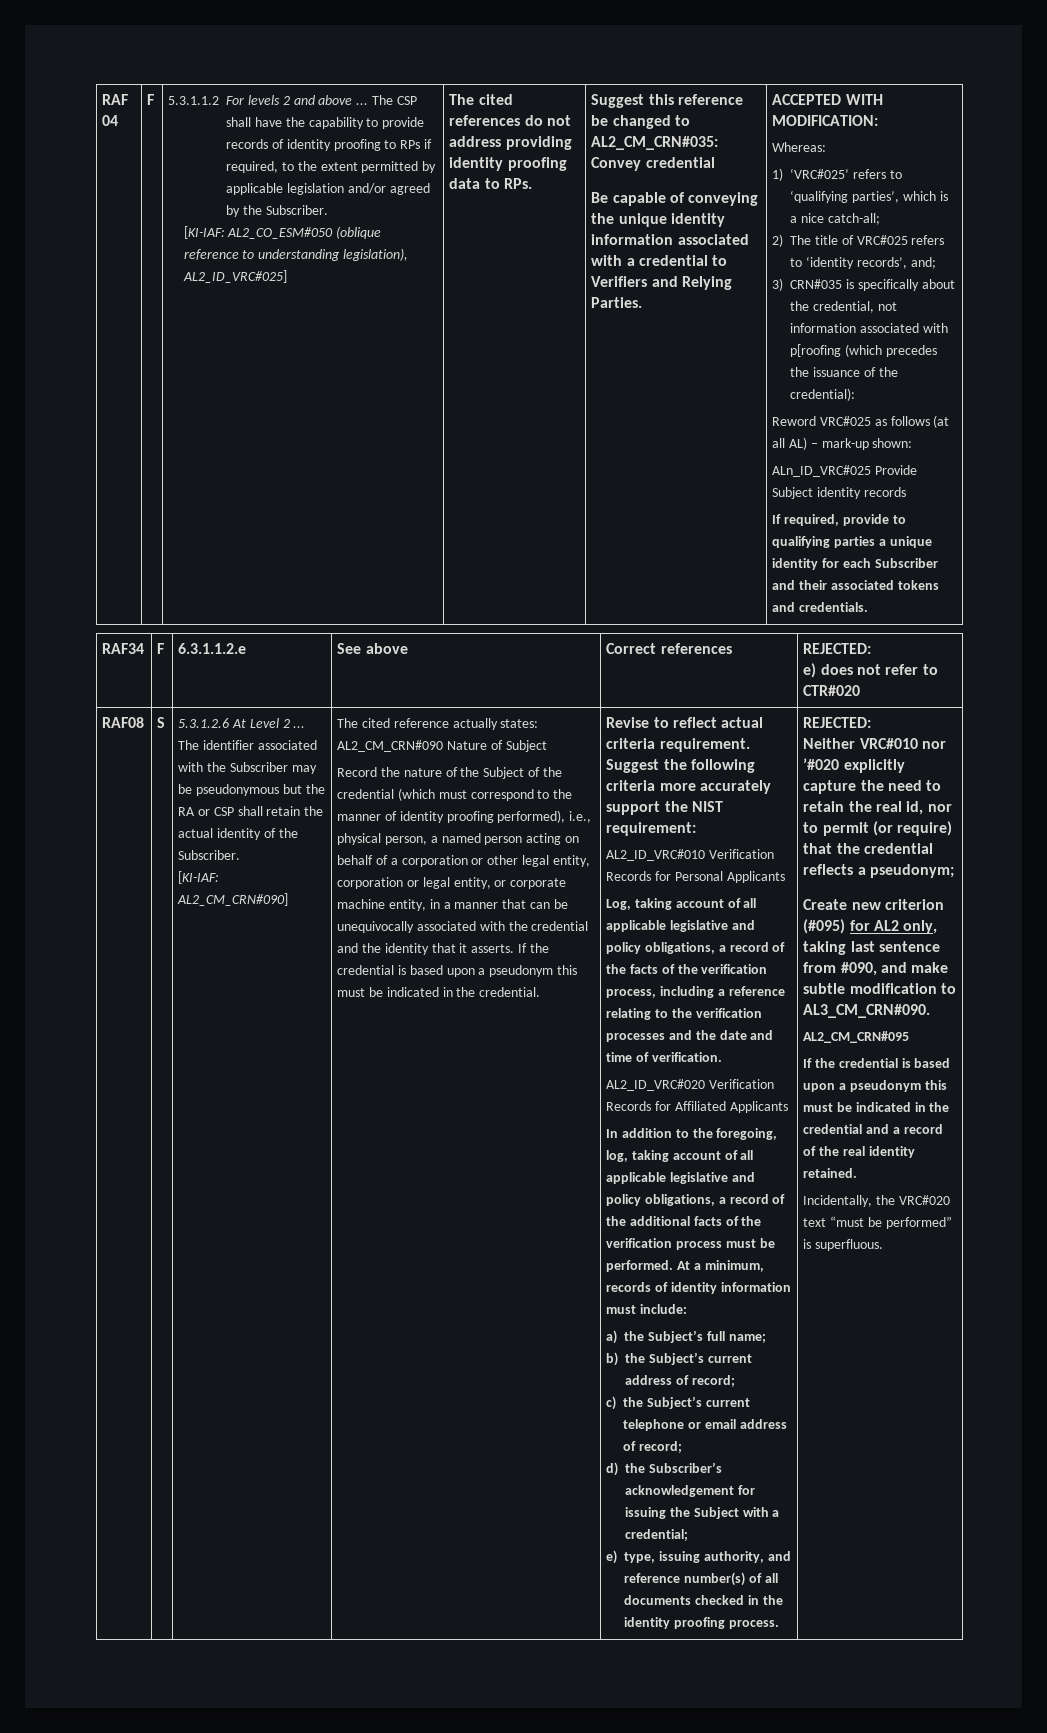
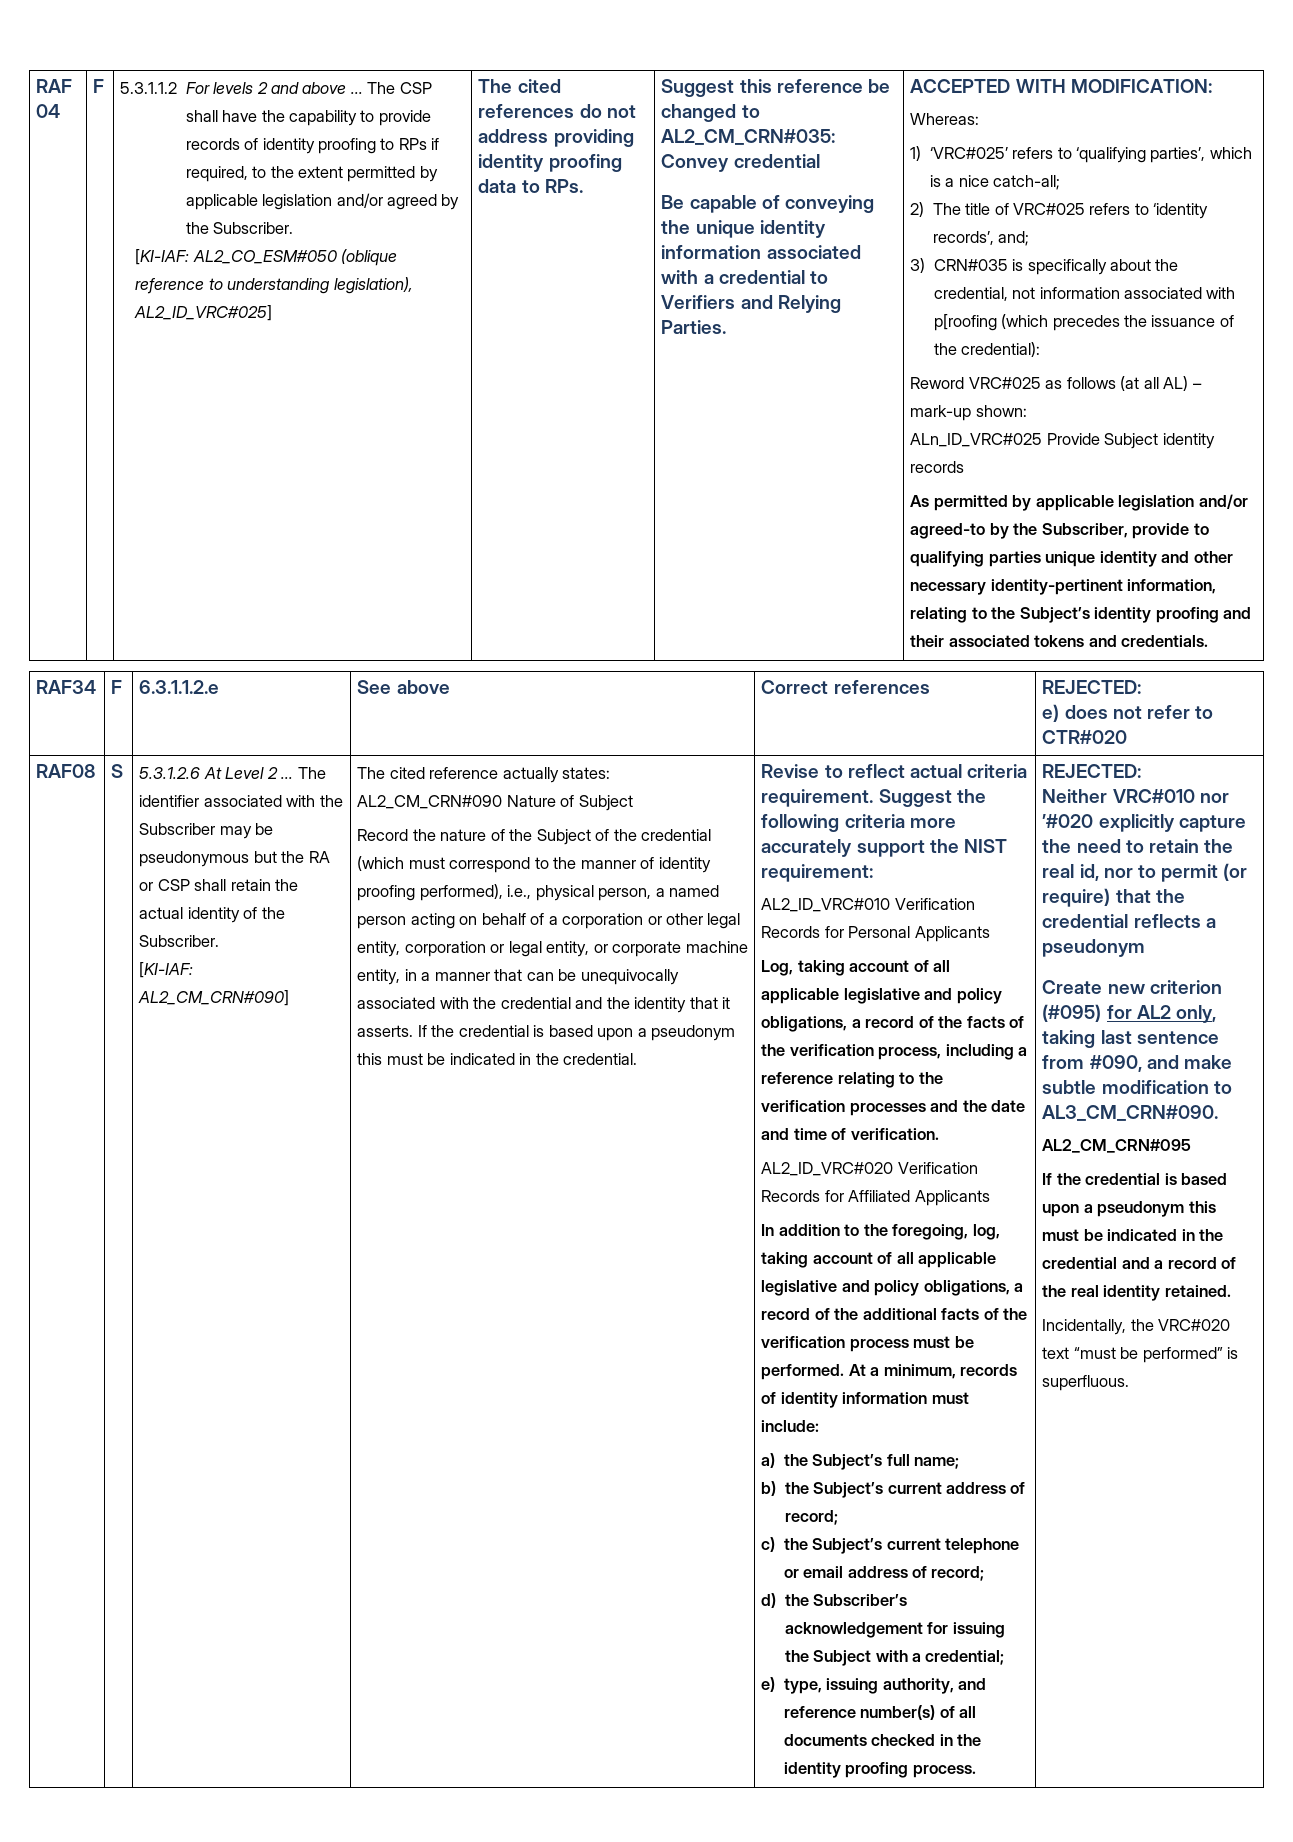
- If required, provide to qualifying parties a unique identity for each Subscriber and their associated tokens and credentials.
+ As permitted by applicable legislation and/or agreed-to by the Subscriber, provide to qualifying parties unique identity and other necessary identity-pertinent information, relating to the Subject’s identity proofing and their associated tokens and credentials.
- Neither VRC#010 nor ’#020 explicitly capture the need to retain the real id, nor to permit (or require) that the credential reflects a pseudonym;
+ Neither VRC#010 nor ’#020 explicitly capture the need to retain the real id, nor to permit (or require) that the credential reflects a pseudonym

